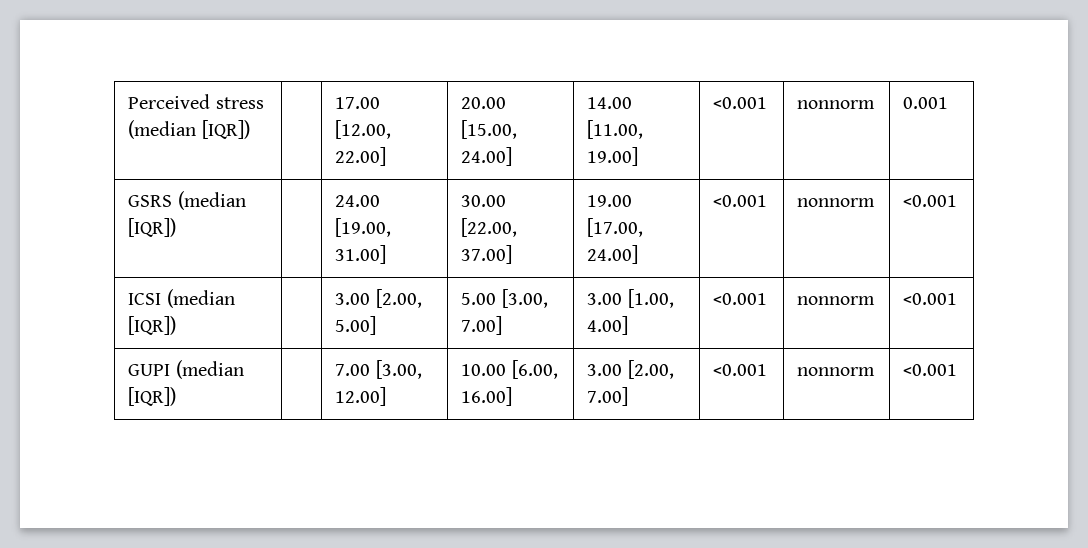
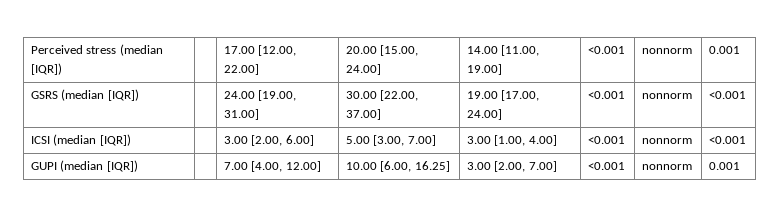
- ICSI (median [IQR]) | | 3.00 [2.00, 5.00] | 5.00 [3.00, 7.00] | 3.00 [1.00, 4.00] | <0.001 | nonnorm | <0.001
+ ICSI (median [IQR]) | | 3.00 [2.00, 6.00] | 5.00 [3.00, 7.00] | 3.00 [1.00, 4.00] | <0.001 | nonnorm | <0.001
- GUPI (median [IQR]) | | 7.00 [3.00, 12.00] | 10.00 [6.00, 16.00] | 3.00 [2.00, 7.00] | <0.001 | nonnorm | <0.001
+ GUPI (median [IQR]) | | 7.00 [4.00, 12.00] | 10.00 [6.00, 16.25] | 3.00 [2.00, 7.00] | <0.001 | nonnorm | 0.001

